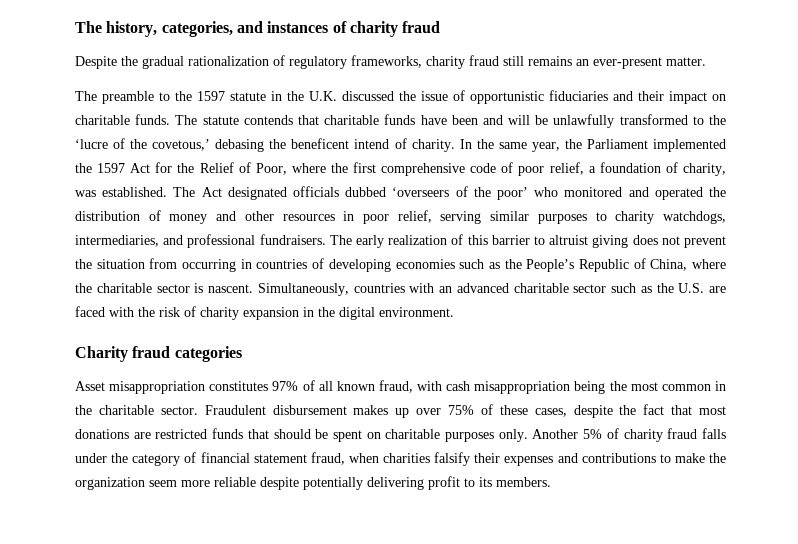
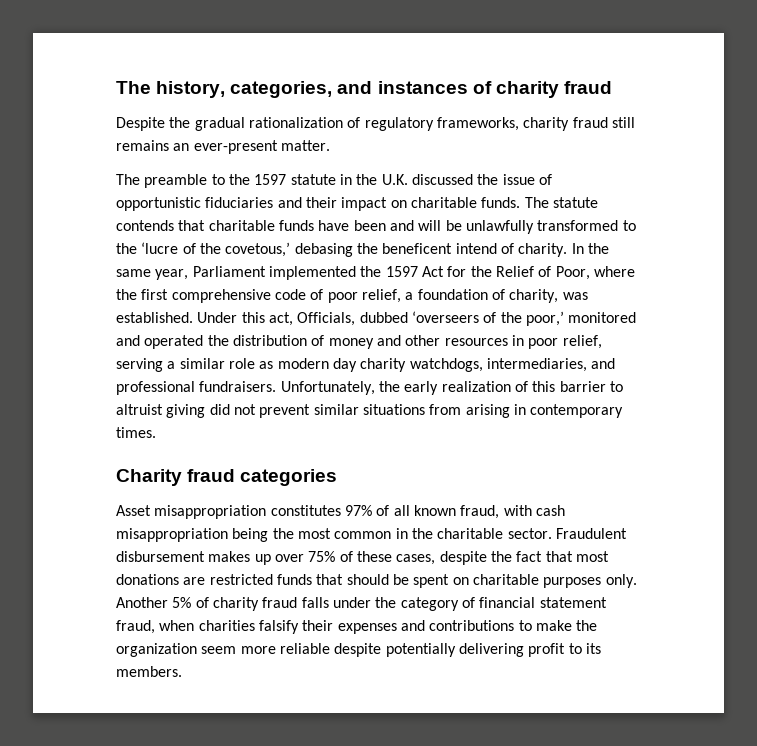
- In the same year, the Parliament implemented the 1597 Act for the Relief of Poor, where the first comprehensive code of poor relief, a foundation of charity, was established.
+ In the same year, Parliament implemented the 1597 Act for the Relief of Poor, where the first comprehensive code of poor relief, a foundation of charity, was established.
- The Act designated officials dubbed ‘overseers of the poor’ who monitored and operated the distribution of money and other resources in poor relief, serving similar purposes to charity watchdogs, intermediaries, and professional fundraisers.
+ Under this act, Officials, dubbed ‘overseers of the poor,’ monitored and operated the distribution of money and other resources in poor relief, serving a similar role as modern day charity watchdogs, intermediaries, and professional fundraisers.
- The early realization of this barrier to altruist giving does not prevent the situation from occurring in countries of developing economies such as the People’s Republic of China, where the charitable sector is nascent. Simultaneously, countries with an advanced charitable sector such as the U.S. are faced with the risk of charity expansion in the digital environment.
+ Unfortunately, the early realization of this barrier to altruist giving did not prevent similar situations from arising in contemporary times.

